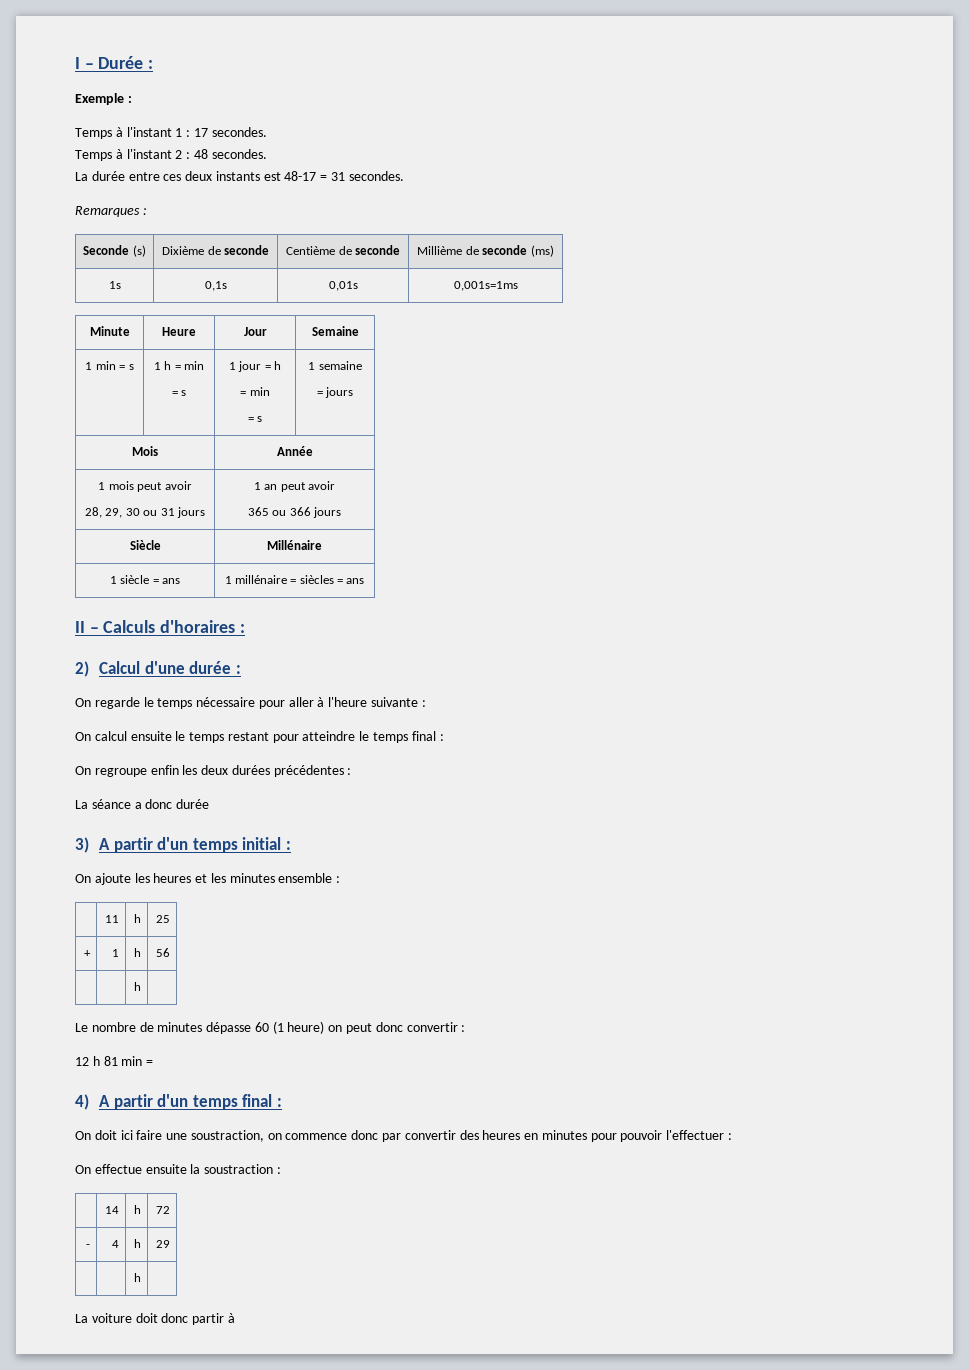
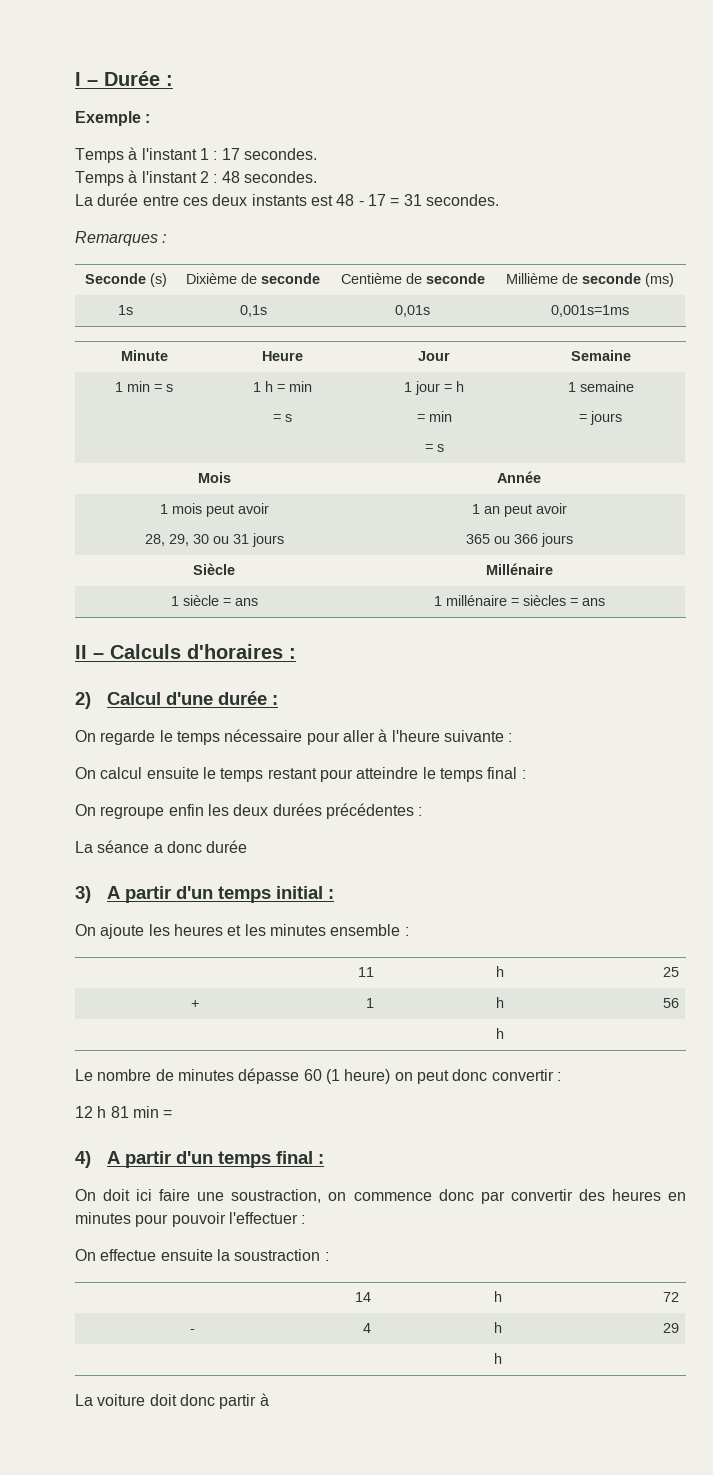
- La durée entre ces deux instants est 48-17 = 31 secondes.
+ La durée entre ces deux instants est 48 - 17 = 31 secondes.

